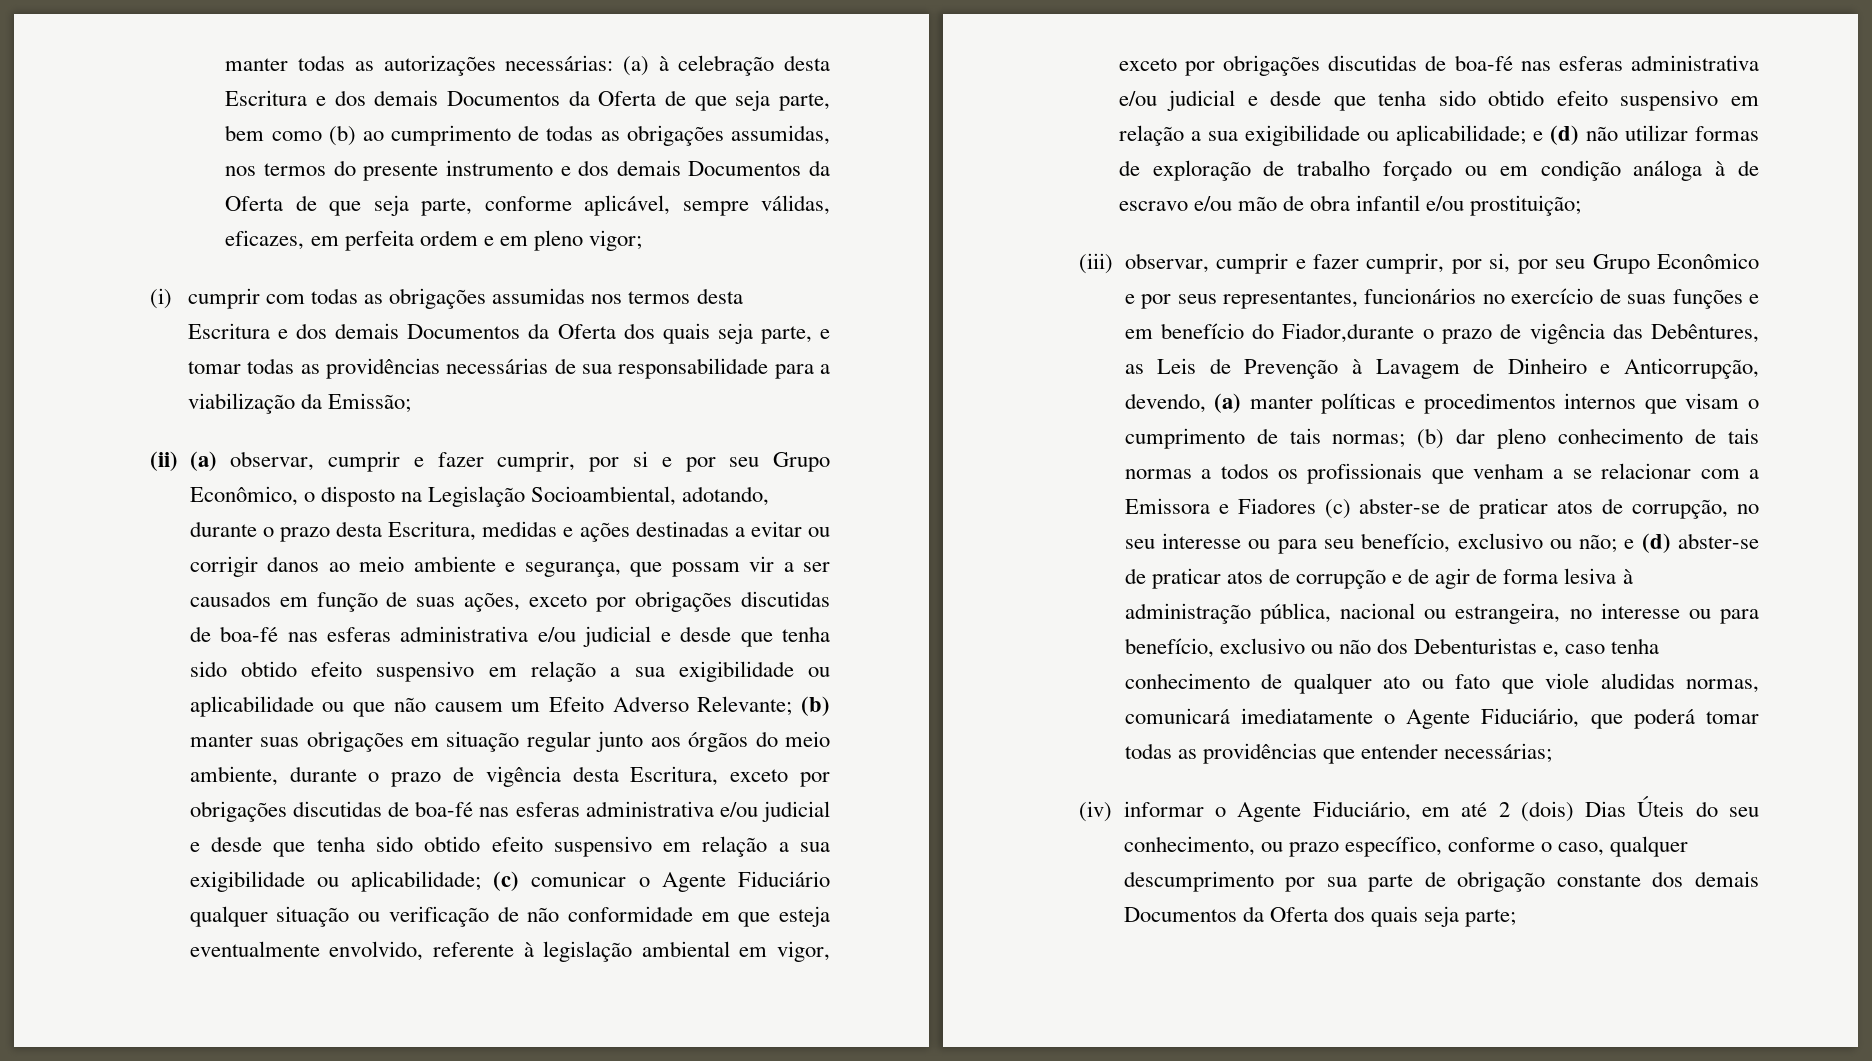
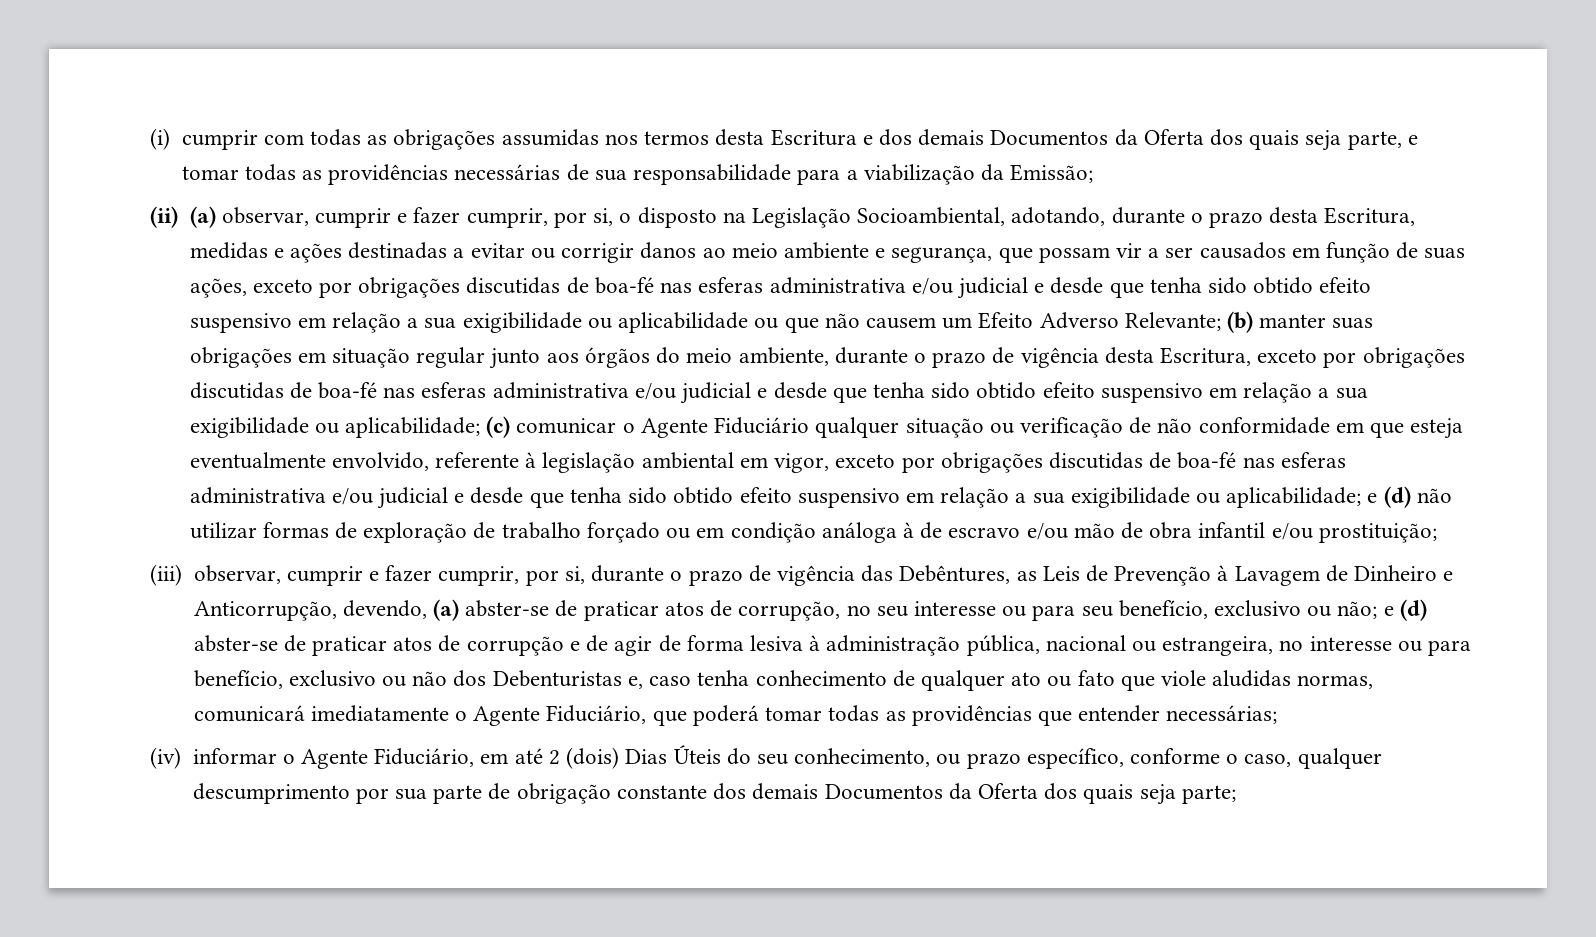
- manter todas as autorizações necessárias: (a) à celebração desta Escritura e dos demais Documentos da Oferta de que seja parte, bem como (b) ao cumprimento de todas as obrigações assumidas, nos termos do presente instrumento e dos demais Documentos da Oferta de que seja parte, conforme aplicável, sempre válidas, eficazes, em perfeita ordem e em pleno vigor;
- (ii) (a) observar, cumprir e fazer cumprir, por si e por seu Grupo Econômico, o disposto na Legislação Socioambiental, adotando, durante o prazo desta Escritura, medidas e ações destinadas a evitar ou corrigir danos ao meio ambiente e segurança, que possam vir a ser causados em função de suas ações, exceto por obrigações discutidas de boa-fé nas esferas administrativa e/ou judicial e desde que tenha sido obtido efeito suspensivo em relação a sua exigibilidade ou aplicabilidade ou que não causem um Efeito Adverso Relevante;
+ (ii) (a) observar, cumprir e fazer cumprir, por si, o disposto na Legislação Socioambiental, adotando, durante o prazo desta Escritura, medidas e ações destinadas a evitar ou corrigir danos ao meio ambiente e segurança, que possam vir a ser causados em função de suas ações, exceto por obrigações discutidas de boa-fé nas esferas administrativa e/ou judicial e desde que tenha sido obtido efeito suspensivo em relação a sua exigibilidade ou aplicabilidade ou que não causem um Efeito Adverso Relevante;
- (iii) observar, cumprir e fazer cumprir, por si, por seu Grupo Econômico e por seus representantes, funcionários no exercício de suas funções e em benefício do Fiador,durante o prazo de vigência das Debêntures, as Leis de Prevenção à Lavagem de Dinheiro e Anticorrupção, devendo, (a) manter políticas e procedimentos internos que visam o cumprimento de tais normas; (b) dar pleno conhecimento de tais normas a todos os profissionais que venham a se relacionar com a Emissora e Fiadores (c) abster-se de praticar atos de corrupção, no seu interesse ou para seu benefício, exclusivo ou não;
+ (iii) observar, cumprir e fazer cumprir, por si, durante o prazo de vigência das Debêntures, as Leis de Prevenção à Lavagem de Dinheiro e Anticorrupção, devendo, (a) abster-se de praticar atos de corrupção, no seu interesse ou para seu benefício, exclusivo ou não;

